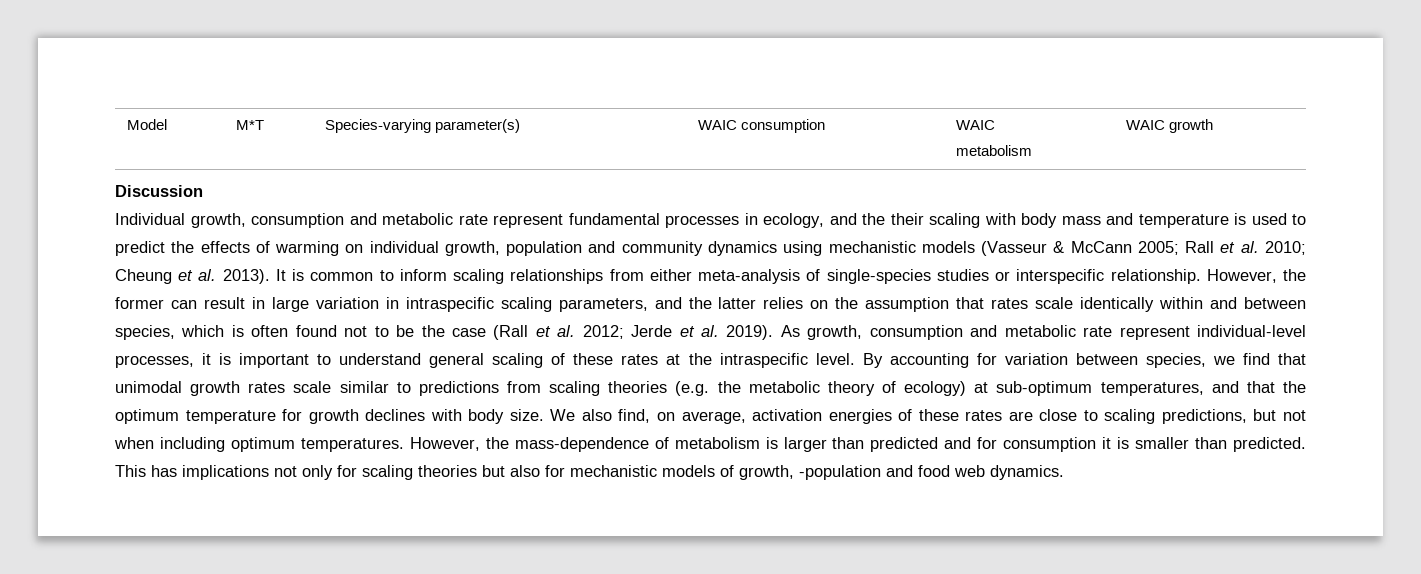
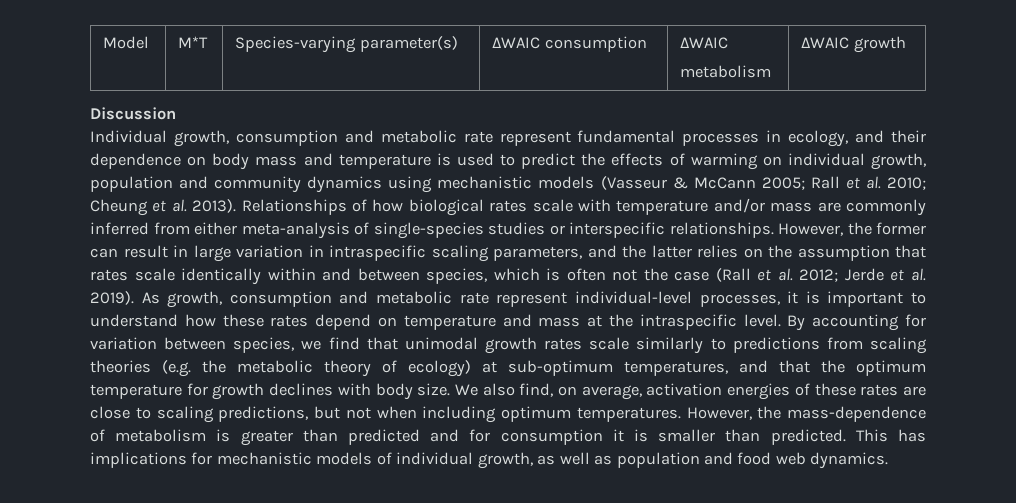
- Model | M*T | Species-varying parameter(s) | WAIC consumption | WAIC
- metabolism | WAIC growth
+ Model | M*T | Species-varying parameter(s) | ΔWAIC consumption | ΔWAIC
+ metabolism | ΔWAIC growth
- Individual growth, consumption and metabolic rate represent fundamental processes in ecology, and the their scaling with body mass and temperature is used to predict the effects of warming on individual growth, population and community dynamics using mechanistic models (Vasseur & McCann 2005; Rall et al. 2010; Cheung et al. 2013).
+ Individual growth, consumption and metabolic rate represent fundamental processes in ecology, and their dependence on body mass and temperature is used to predict the effects of warming on individual growth, population and community dynamics using mechanistic models (Vasseur & McCann 2005; Rall et al. 2010; Cheung et al. 2013).
- It is common to inform scaling relationships from either meta-analysis of single-species studies or interspecific relationship.
+ Relationships of how biological rates scale with temperature and/or mass are commonly inferred from either meta-analysis of single-species studies or interspecific relationships.
- However, the former can result in large variation in intraspecific scaling parameters, and the latter relies on the assumption that rates scale identically within and between species, which is often found not to be the case (Rall et al. 2012; Jerde et al. 2019).
+ However, the former can result in large variation in intraspecific scaling parameters, and the latter relies on the assumption that rates scale identically within and between species, which is often not the case (Rall et al. 2012; Jerde et al. 2019).
- As growth, consumption and metabolic rate represent individual-level processes, it is important to understand general scaling of these rates at the intraspecific level.
+ As growth, consumption and metabolic rate represent individual-level processes, it is important to understand how these rates depend on temperature and mass at the intraspecific level.
- By accounting for variation between species, we find that unimodal growth rates scale similar to predictions from scaling theories (e.g. the metabolic theory of ecology) at sub-optimum temperatures, and that the optimum temperature for growth declines with body size.
+ By accounting for variation between species, we find that unimodal growth rates scale similarly to predictions from scaling theories (e.g. the metabolic theory of ecology) at sub-optimum temperatures, and that the optimum temperature for growth declines with body size.
- However, the mass-dependence of metabolism is larger than predicted and for consumption it is smaller than predicted.
+ However, the mass-dependence of metabolism is greater than predicted and for consumption it is smaller than predicted.
- This has implications not only for scaling theories but also for mechanistic models of growth, -population and food web dynamics.
+ This has implications for mechanistic models of individual growth, as well as population and food web dynamics.

